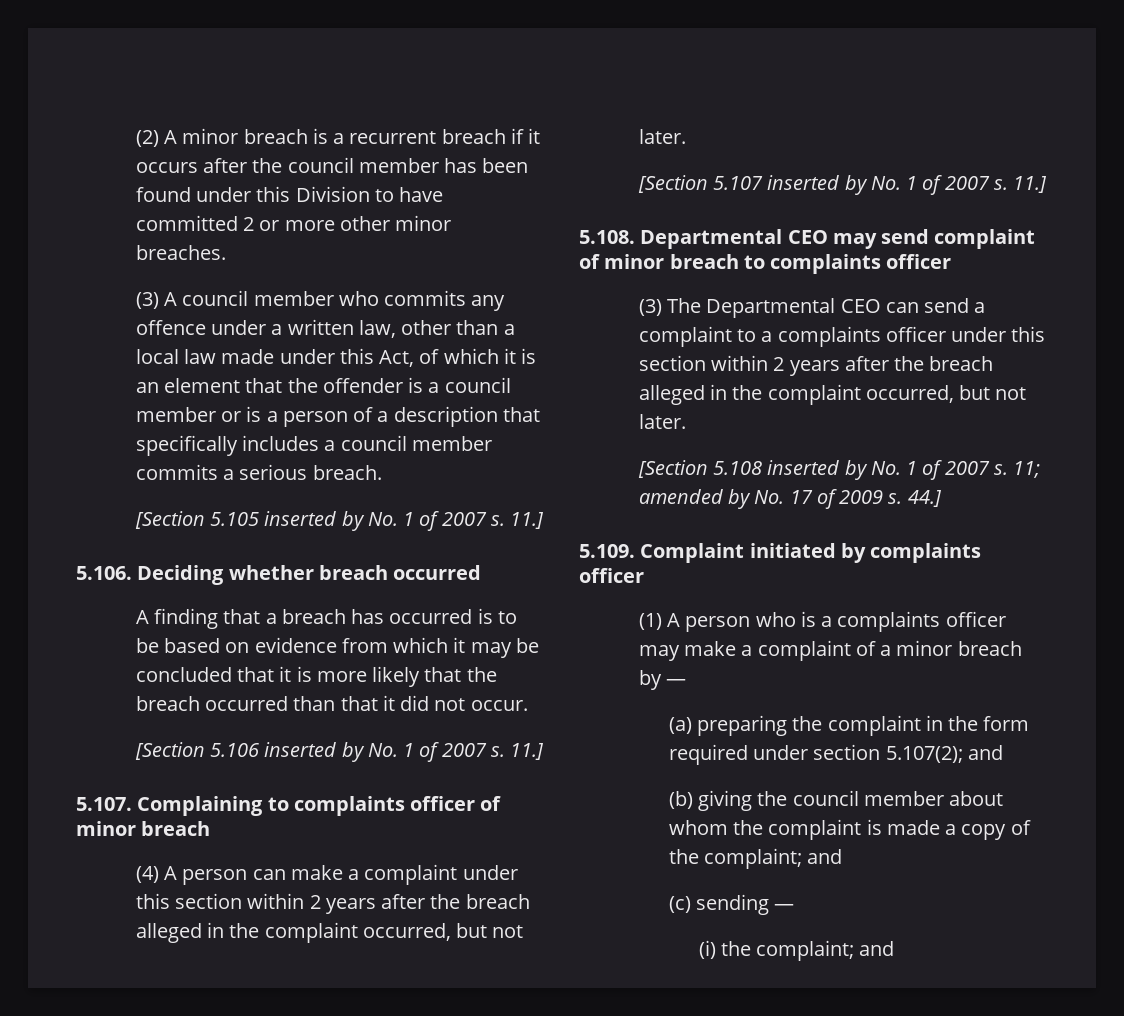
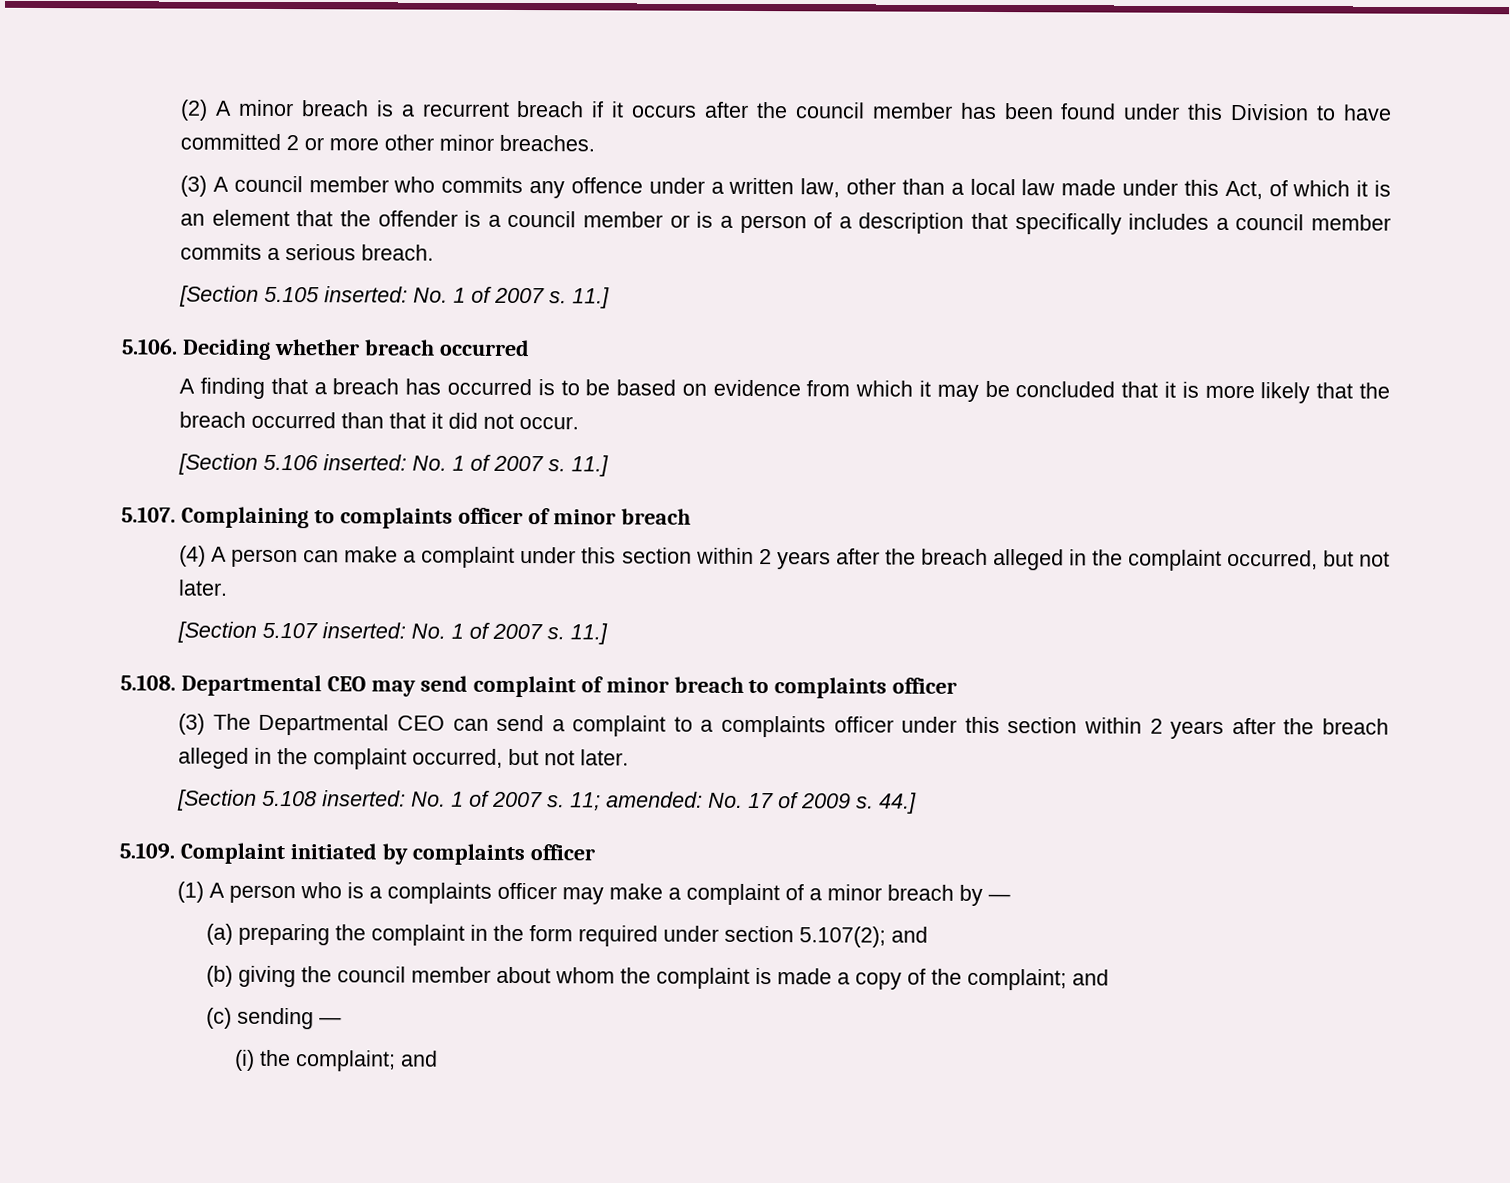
- [Section 5.105 inserted by No. 1 of 2007 s.
+ [Section 5.105 inserted: No. 1 of 2007 s.
- [Section 5.106 inserted by No. 1 of 2007 s.
+ [Section 5.106 inserted: No. 1 of 2007 s.
- [Section 5.107 inserted by No. 1 of 2007 s.
+ [Section 5.107 inserted: No. 1 of 2007 s.
- [Section 5.108 inserted by No. 1 of 2007 s.
+ [Section 5.108 inserted: No. 1 of 2007 s.
- 11; amended by No. 17 of 2009 s.
+ 11; amended: No. 17 of 2009 s.

